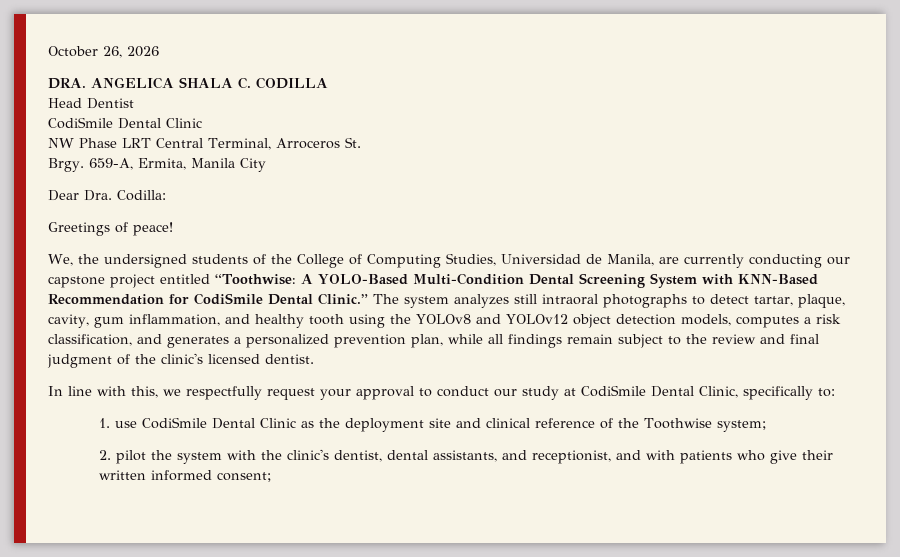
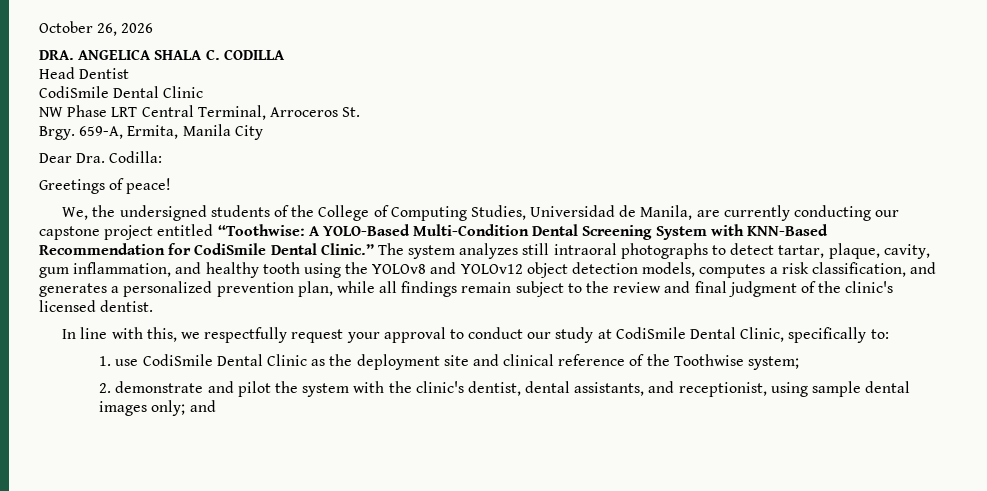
- 2. pilot the system with the clinic's dentist, dental assistants, and receptionist, and with patients who give their written informed consent;
+ 2. demonstrate and pilot the system with the clinic's dentist, dental assistants, and receptionist, using sample dental images only; and

